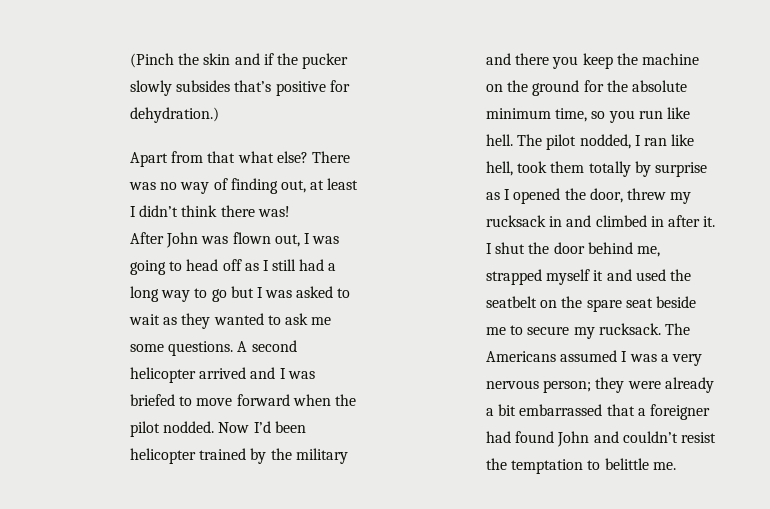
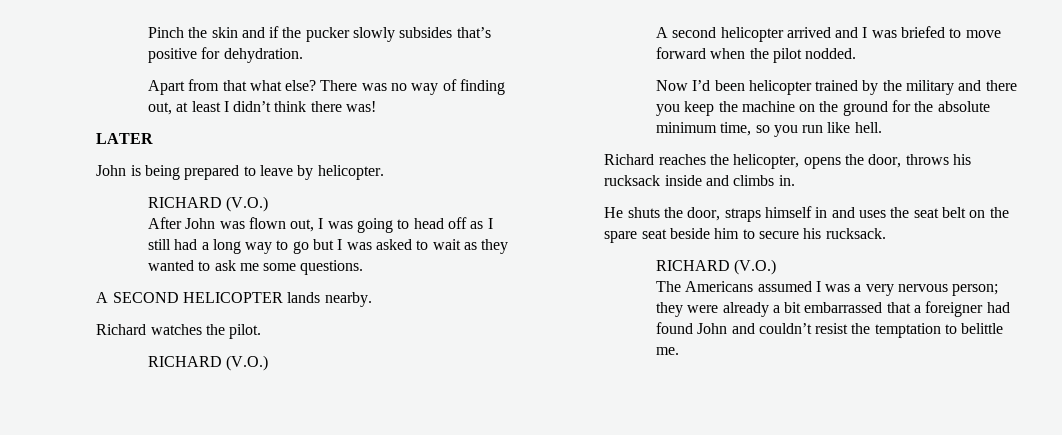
- (Pinch the skin and if the pucker slowly subsides that’s positive for dehydration.)
+ Pinch the skin and if the pucker slowly subsides that’s positive for dehydration.
+ LATER
+ John is being prepared to leave by helicopter.
+ RICHARD (V.O.)
- After John was flown out, I was going to head off as I still had a long way to go but I was asked to wait as they wanted to ask me some questions. A second helicopter arrived and I was briefed to move forward when the pilot nodded. Now I’d been helicopter trained by the military and there you keep the machine on the ground for the absolute minimum time, so you run like hell. The pilot nodded, I ran like hell, took them totally by surprise as I opened the door, threw my rucksack in and climbed in after it. I shut the door behind me, strapped myself it and used the seatbelt on the spare seat beside me to secure my rucksack. The Americans assumed I was a very nervous person;
+ After John was flown out, I was going to head off as I still had a long way to go but I was asked to wait as they wanted to ask me some questions.
+ A SECOND HELICOPTER lands nearby.
+ Richard watches the pilot.
+ RICHARD (V.O.)
+ A second helicopter arrived and I was briefed to move forward when the pilot nodded.
+ Now I’d been helicopter trained by the military and there you keep the machine on the ground for the absolute minimum time, so you run like hell.
+ Richard reaches the helicopter, opens the door, throws his rucksack inside and climbs in.
+ He shuts the door, straps himself in and uses the seat belt on the spare seat beside him to secure his rucksack.
+ RICHARD (V.O.)
+ The Americans assumed I was a very nervous person;

